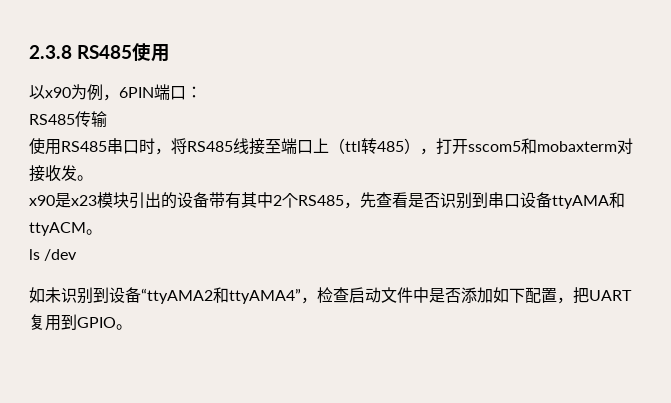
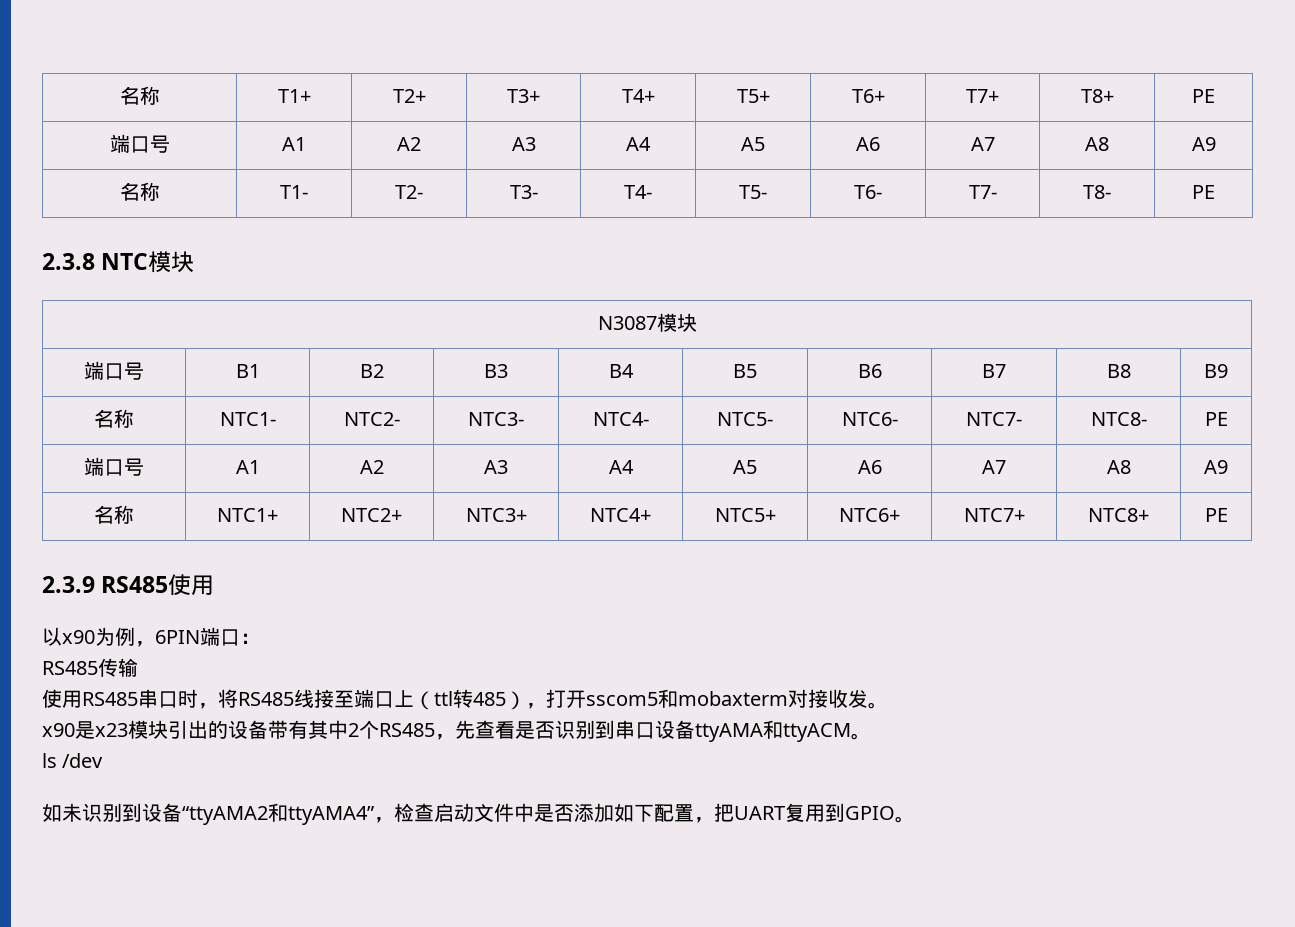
- 2.3.8 RS485使用
+ 名称 | T1+ | T2+ | T3+ | T4+ | T5+ | T6+ | T7+ | T8+ | PE
+ 端口号 | A1 | A2 | A3 | A4 | A5 | A6 | A7 | A8 | A9
+ 名称 | T1- | T2- | T3- | T4- | T5- | T6- | T7- | T8- | PE
+ 2.3.8 NTC模块
+ N3087模块
+ 端口号 | B1 | B2 | B3 | B4 | B5 | B6 | B7 | B8 | B9
+ 名称 | NTC1- | NTC2- | NTC3- | NTC4- | NTC5- | NTC6- | NTC7- | NTC8- | PE
+ 端口号 | A1 | A2 | A3 | A4 | A5 | A6 | A7 | A8 | A9
+ 名称 | NTC1+ | NTC2+ | NTC3+ | NTC4+ | NTC5+ | NTC6+ | NTC7+ | NTC8+ | PE
+ 2.3.9 RS485使用

